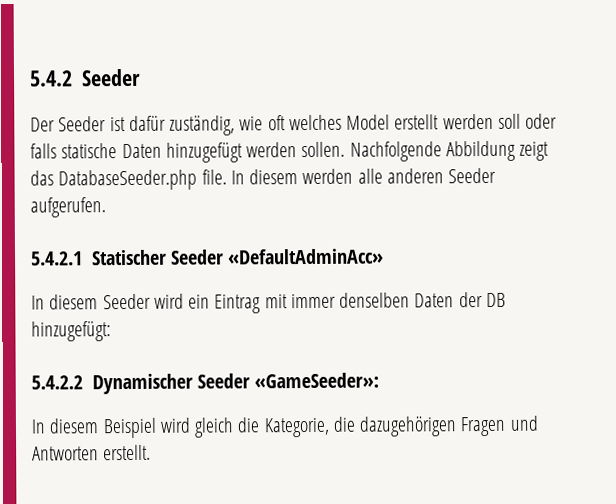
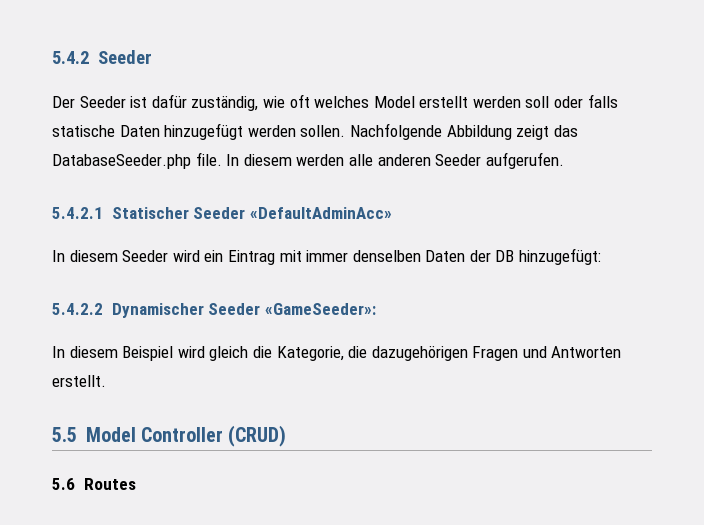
+ 5.5 Model Controller (CRUD)
+ 5.6 Routes

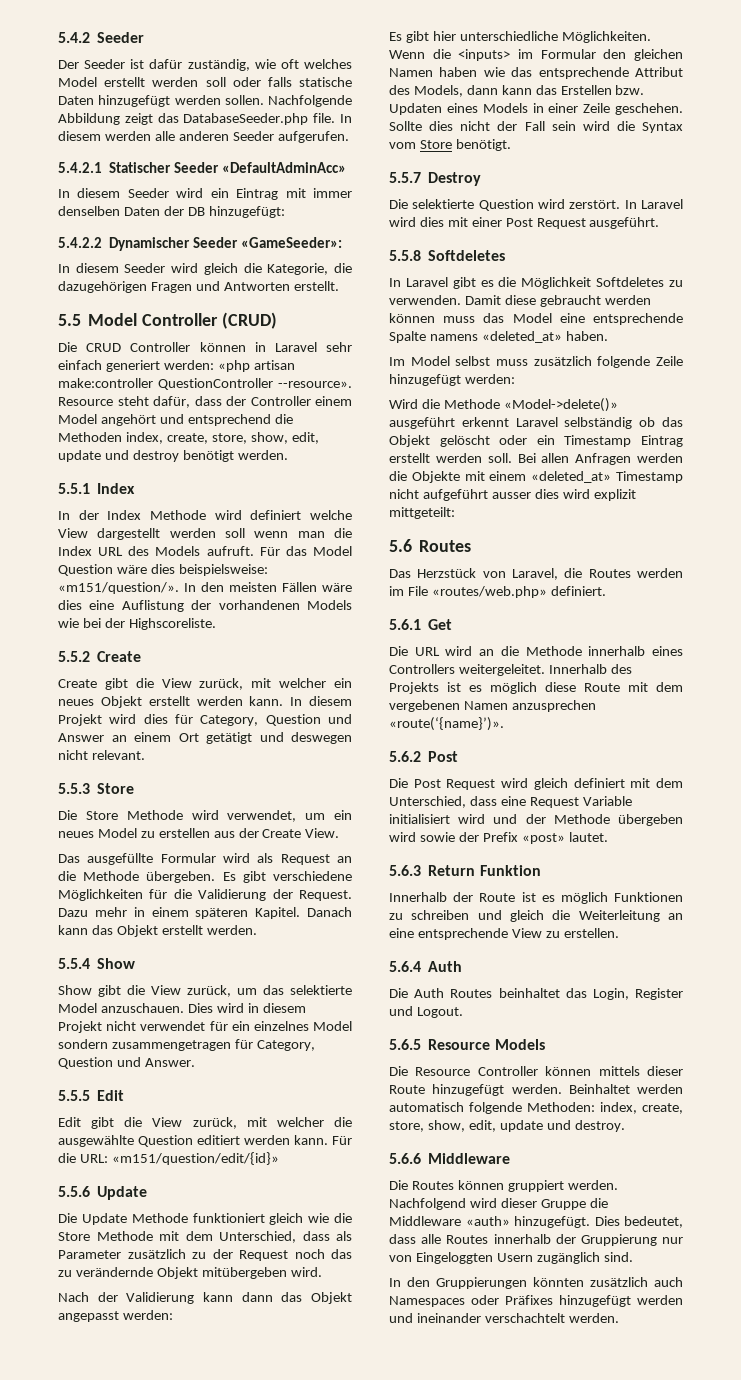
- In diesem Beispiel wird gleich die Kategorie, die dazugehörigen Fragen und Antworten erstellt.
+ In diesem Seeder wird gleich die Kategorie, die dazugehörigen Fragen und Antworten erstellt.
+ Die CRUD Controller können in Laravel sehr einfach generiert werden: «php artisan make:controller QuestionController --resource». Resource steht dafür, dass der Controller einem Model angehört und entsprechend die Methoden index, create, store, show, edit, update und destroy benötigt werden.
+ 5.5.1 Index
+ In der Index Methode wird definiert welche View dargestellt werden soll wenn man die Index URL des Models aufruft. Für das Model Question wäre dies beispielsweise: «m151/question/». In den meisten Fällen wäre dies eine Auflistung der vorhandenen Models wie bei der Highscoreliste.
+ 5.5.2 Create
+ Create gibt die View zurück, mit welcher ein neues Objekt erstellt werden kann. In diesem Projekt wird dies für Category, Question und Answer an einem Ort getätigt und deswegen nicht relevant.
+ 5.5.3 Store
+ Die Store Methode wird verwendet, um ein neues Model zu erstellen aus der Create View.
+ Das ausgefüllte Formular wird als Request an die Methode übergeben. Es gibt verschiedene Möglichkeiten für die Validierung der Request. Dazu mehr in einem späteren Kapitel. Danach kann das Objekt erstellt werden.
+ 5.5.4 Show
+ Show gibt die View zurück, um das selektierte Model anzuschauen. Dies wird in diesem Projekt nicht verwendet für ein einzelnes Model sondern zusammengetragen für Category, Question und Answer.
+ 5.5.5 Edit
+ Edit gibt die View zurück, mit welcher die ausgewählte Question editiert werden kann. Für die URL: «m151/question/edit/{id}»
+ 5.5.6 Update
+ Die Update Methode funktioniert gleich wie die Store Methode mit dem Unterschied, dass als Parameter zusätzlich zu der Request noch das zu verändernde Objekt mitübergeben wird.
+ Nach der Validierung kann dann das Objekt angepasst werden:
+ Es gibt hier unterschiedliche Möglichkeiten. Wenn die <inputs> im Formular den gleichen Namen haben wie das entsprechende Attribut des Models, dann kann das Erstellen bzw. Updaten eines Models in einer Zeile geschehen. Sollte dies nicht der Fall sein wird die Syntax vom Store benötigt.
+ 5.5.7 Destroy
+ Die selektierte Question wird zerstört. In Laravel wird dies mit einer Post Request ausgeführt.
+ 5.5.8 Softdeletes
+ In Laravel gibt es die Möglichkeit Softdeletes zu verwenden. Damit diese gebraucht werden können muss das Model eine entsprechende Spalte namens «deleted_at» haben.
+ Im Model selbst muss zusätzlich folgende Zeile hinzugefügt werden:
+ Wird die Methode «Model->delete()» ausgeführt erkennt Laravel selbständig ob das Objekt gelöscht oder ein Timestamp Eintrag erstellt werden soll. Bei allen Anfragen werden die Objekte mit einem «deleted_at» Timestamp nicht aufgeführt ausser dies wird explizit mittgeteilt:
  5.6 Routes
+ Das Herzstück von Laravel, die Routes werden im File «routes/web.php» definiert.
+ 5.6.1 Get
+ Die URL wird an die Methode innerhalb eines Controllers weitergeleitet. Innerhalb des Projekts ist es möglich diese Route mit dem vergebenen Namen anzusprechen «route(‘{name}’)».
+ 5.6.2 Post
+ Die Post Request wird gleich definiert mit dem Unterschied, dass eine Request Variable initialisiert wird und der Methode übergeben wird sowie der Prefix «post» lautet.
+ 5.6.3 Return Funktion
+ Innerhalb der Route ist es möglich Funktionen zu schreiben und gleich die Weiterleitung an eine entsprechende View zu erstellen.
+ 5.6.4 Auth
+ Die Auth Routes beinhaltet das Login, Register und Logout.
+ 5.6.5 Resource Models
+ Die Resource Controller können mittels dieser Route hinzugefügt werden. Beinhaltet werden automatisch folgende Methoden: index, create, store, show, edit, update und destroy.
+ 5.6.6 Middleware
+ Die Routes können gruppiert werden. Nachfolgend wird dieser Gruppe die Middleware «auth» hinzugefügt. Dies bedeutet, dass alle Routes innerhalb der Gruppierung nur von Eingeloggten Usern zugänglich sind.
+ In den Gruppierungen könnten zusätzlich auch Namespaces oder Präfixes hinzugefügt werden und ineinander verschachtelt werden.

